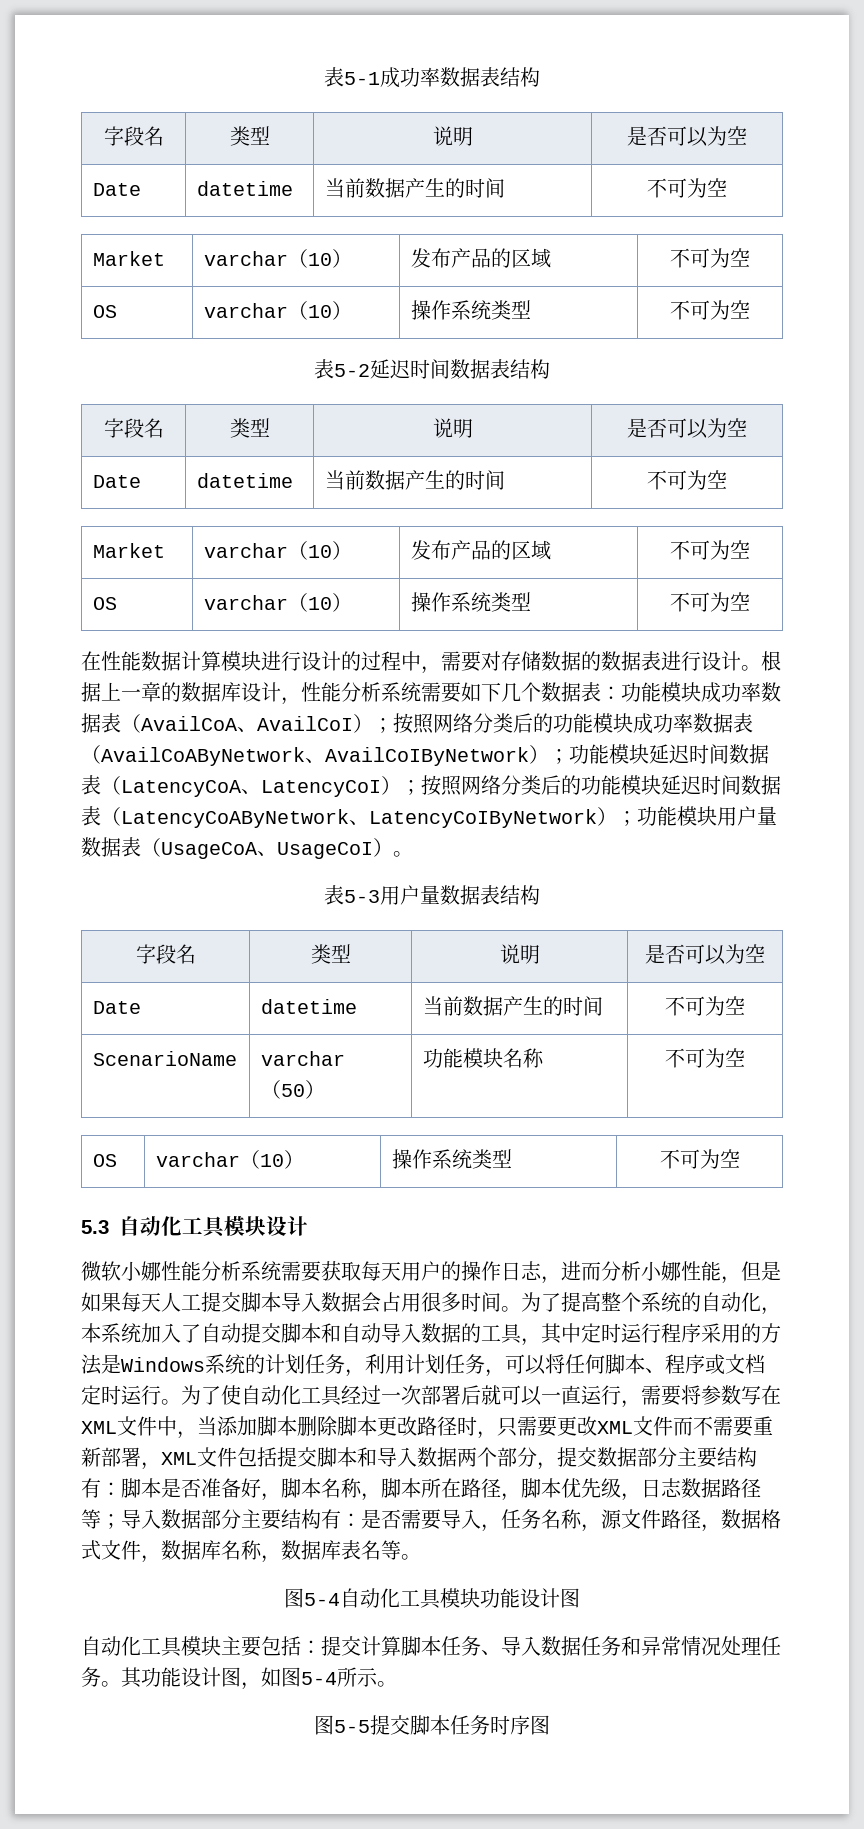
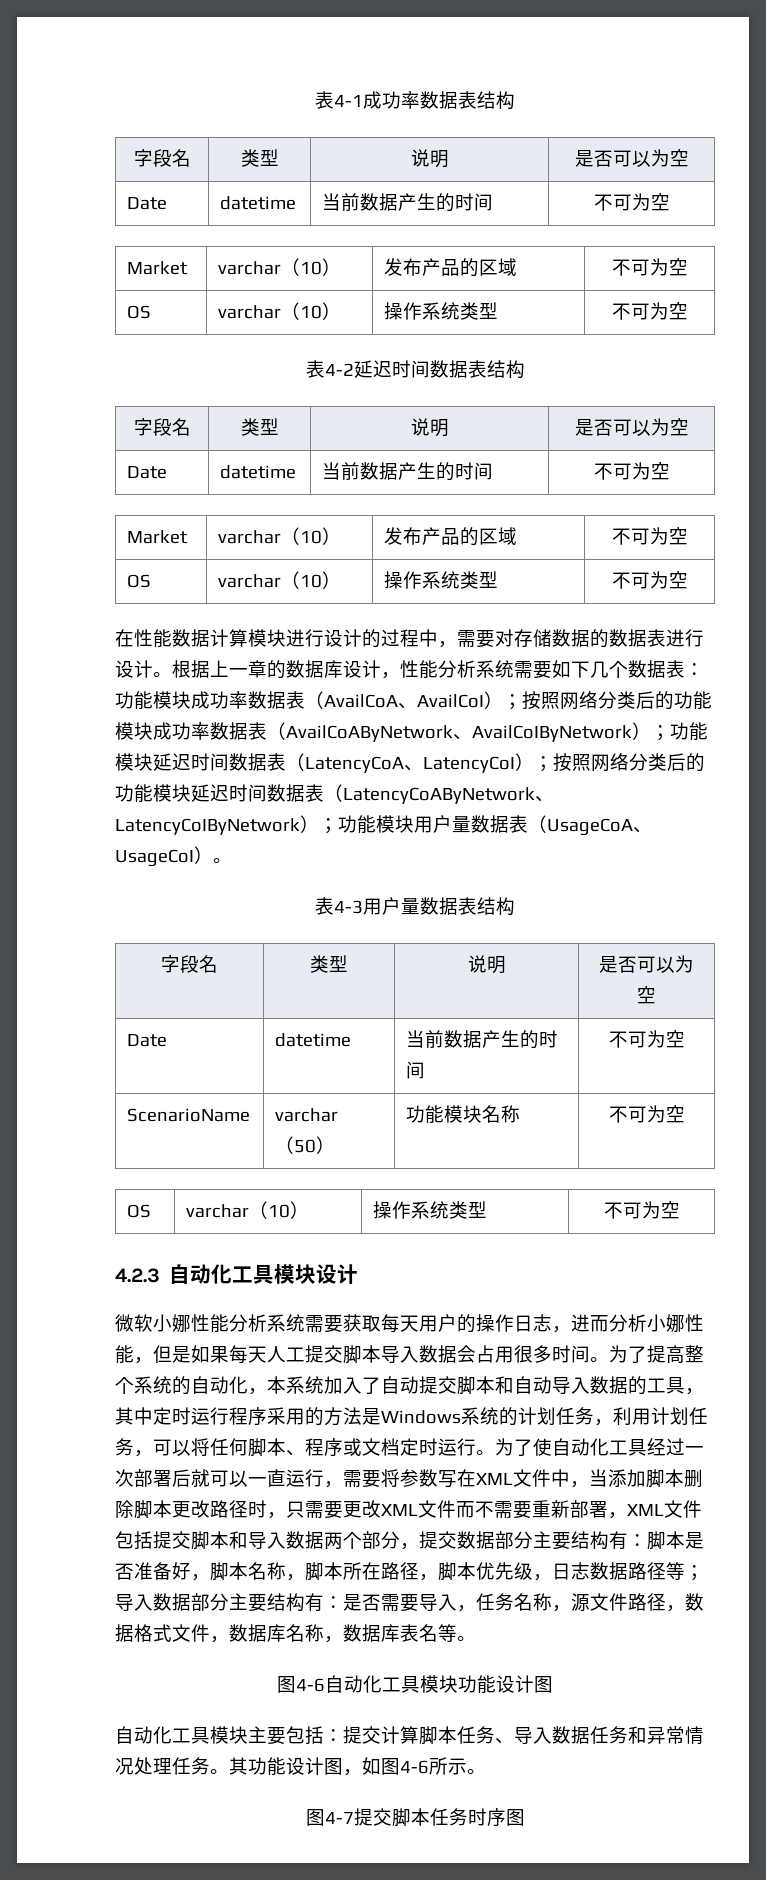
- 表5-1成功率数据表结构
+ 表4-1成功率数据表结构
- 表5-2延迟时间数据表结构
+ 表4-2延迟时间数据表结构
- 表5-3用户量数据表结构
+ 表4-3用户量数据表结构
- 5.3自动化工具模块设计
+ 4.2.3自动化工具模块设计
- 图5-4自动化工具模块功能设计图
+ 图4-6自动化工具模块功能设计图
- 其功能设计图，如图5-4所示。
+ 其功能设计图，如图4-6所示。
- 图5-5提交脚本任务时序图
+ 图4-7提交脚本任务时序图

